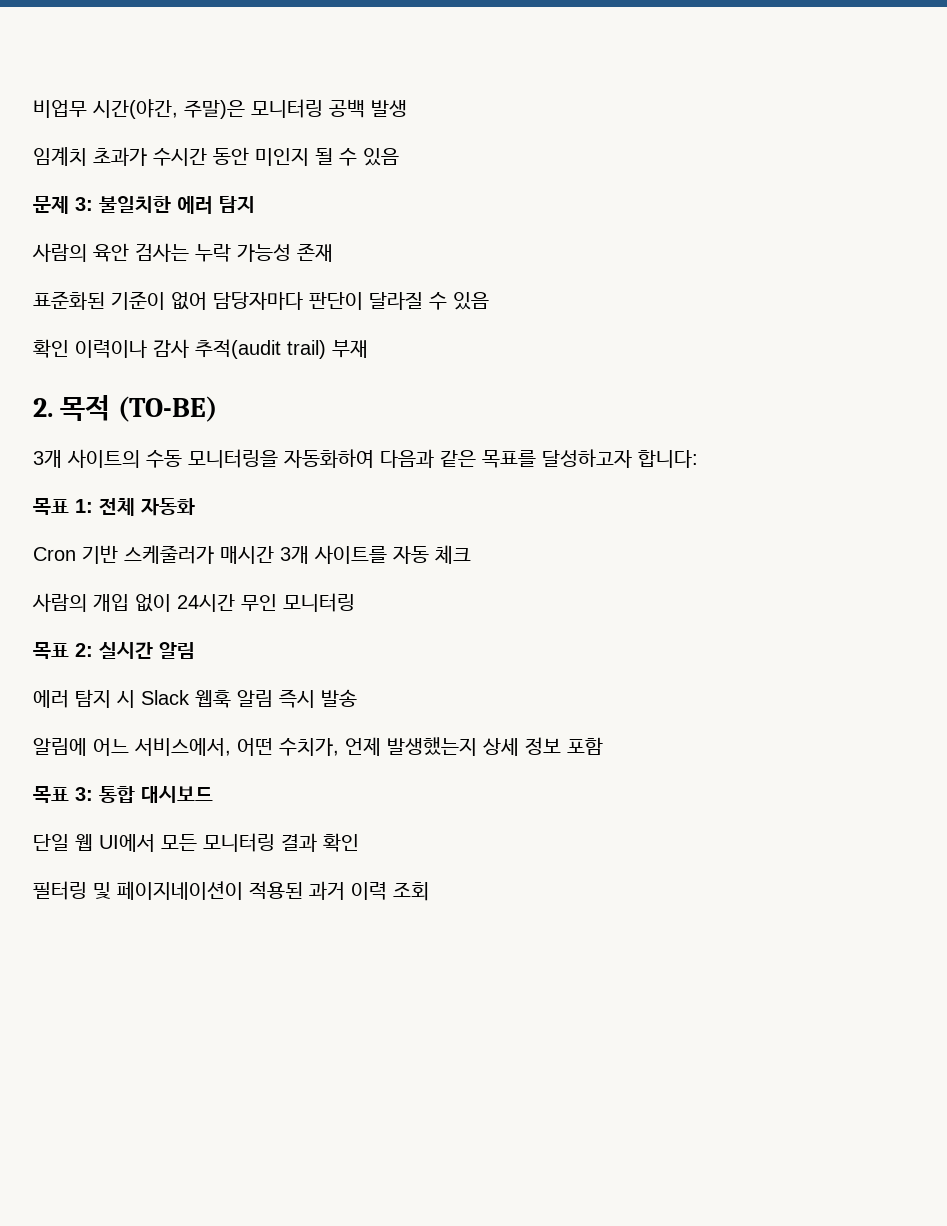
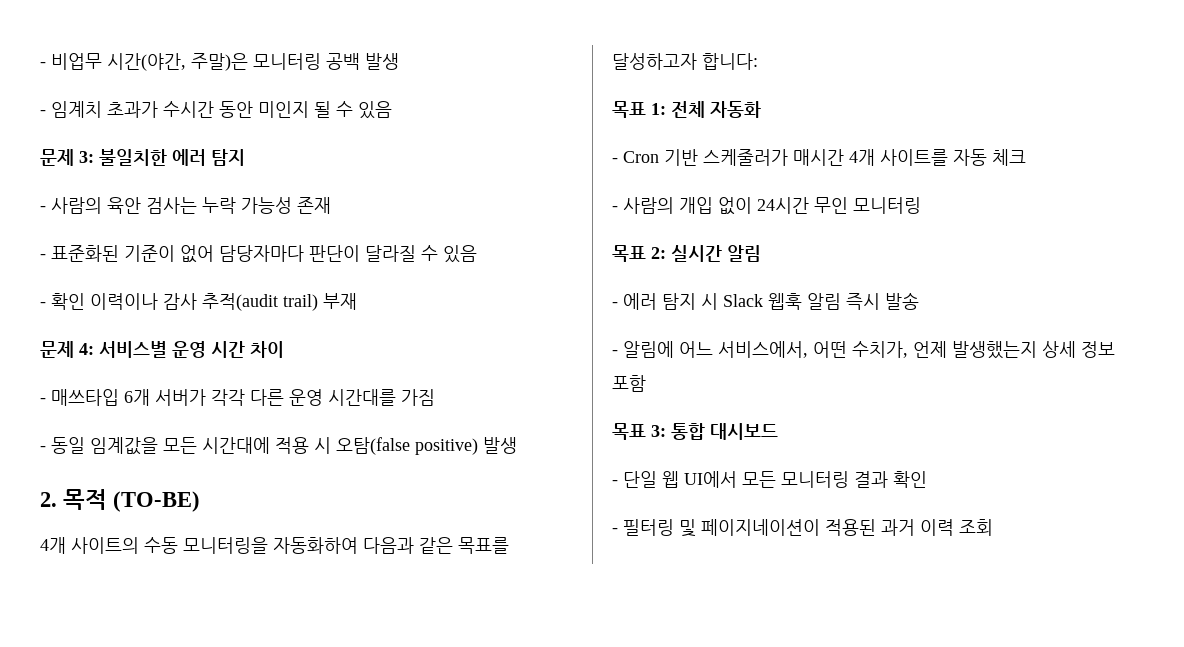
- 비업무 시간(야간, 주말)은 모니터링 공백 발생
+ - 비업무 시간(야간, 주말)은 모니터링 공백 발생
- 임계치 초과가 수시간 동안 미인지 될 수 있음
+ - 임계치 초과가 수시간 동안 미인지 될 수 있음
- 사람의 육안 검사는 누락 가능성 존재
+ - 사람의 육안 검사는 누락 가능성 존재
- 표준화된 기준이 없어 담당자마다 판단이 달라질 수 있음
+ - 표준화된 기준이 없어 담당자마다 판단이 달라질 수 있음
- 확인 이력이나 감사 추적(audit trail) 부재
+ - 확인 이력이나 감사 추적(audit trail) 부재
+ 문제 4: 서비스별 운영 시간 차이
+ - 매쓰타입 6개 서버가 각각 다른 운영 시간대를 가짐
+ - 동일 임계값을 모든 시간대에 적용 시 오탐(false positive) 발생
- 3개 사이트의 수동 모니터링을 자동화하여 다음과 같은 목표를 달성하고자 합니다:
+ 4개 사이트의 수동 모니터링을 자동화하여 다음과 같은 목표를 달성하고자 합니다:
- Cron 기반 스케줄러가 매시간 3개 사이트를 자동 체크
+ - Cron 기반 스케줄러가 매시간 4개 사이트를 자동 체크
- 사람의 개입 없이 24시간 무인 모니터링
+ - 사람의 개입 없이 24시간 무인 모니터링
- 에러 탐지 시 Slack 웹훅 알림 즉시 발송
+ - 에러 탐지 시 Slack 웹훅 알림 즉시 발송
- 알림에 어느 서비스에서, 어떤 수치가, 언제 발생했는지 상세 정보 포함
+ - 알림에 어느 서비스에서, 어떤 수치가, 언제 발생했는지 상세 정보 포함
- 단일 웹 UI에서 모든 모니터링 결과 확인
+ - 단일 웹 UI에서 모든 모니터링 결과 확인
- 필터링 및 페이지네이션이 적용된 과거 이력 조회
+ - 필터링 및 페이지네이션이 적용된 과거 이력 조회

